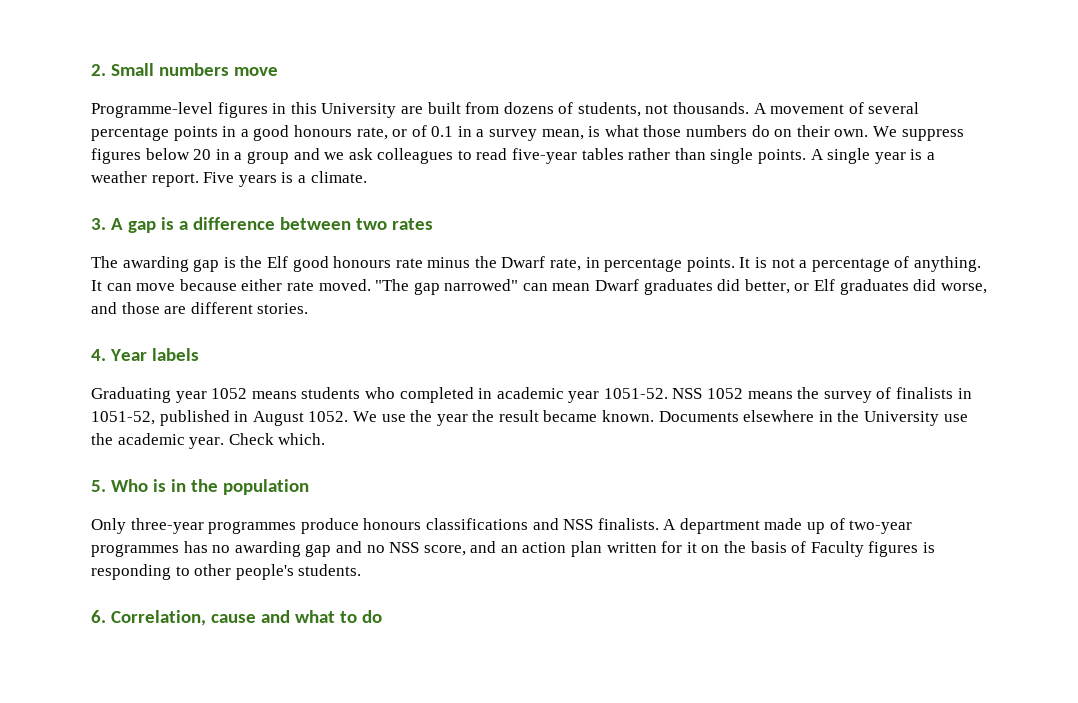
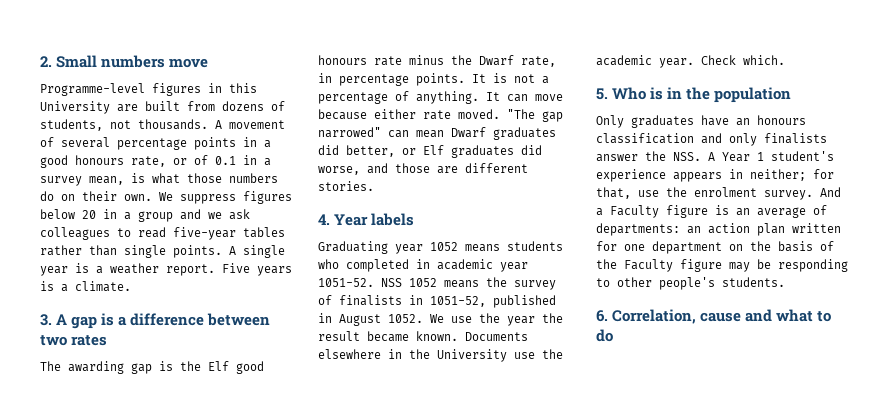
- Only three-year programmes produce honours classifications and NSS finalists. A department made up of two-year programmes has no awarding gap and no NSS score, and an action plan written for it on the basis of Faculty figures is responding to other people's students.
+ Only graduates have an honours classification and only finalists answer the NSS. A Year 1 student's experience appears in neither; for that, use the enrolment survey. And a Faculty figure is an average of departments: an action plan written for one department on the basis of the Faculty figure may be responding to other people's students.

